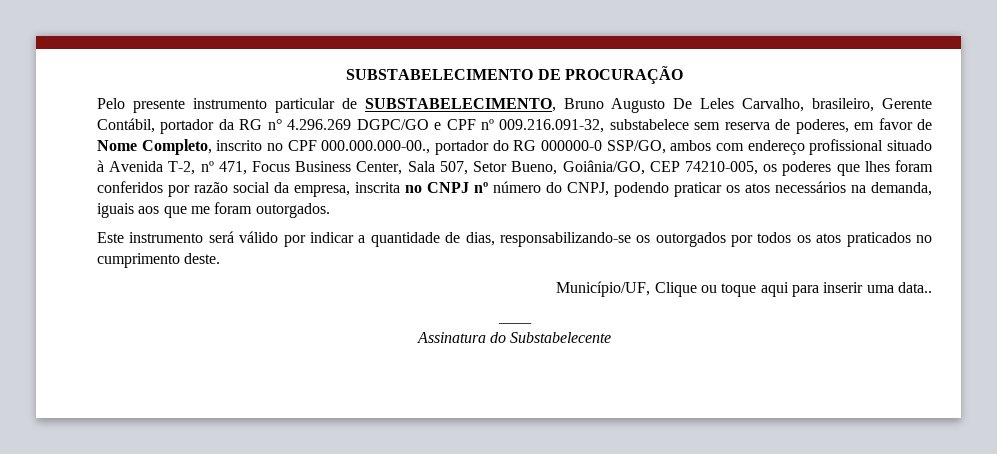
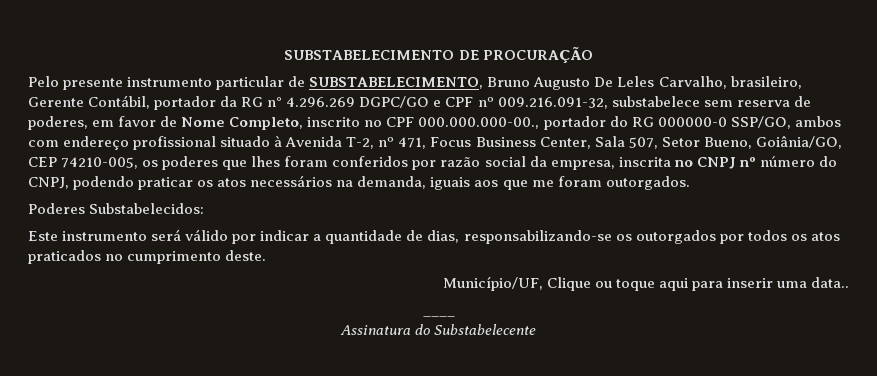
+ Poderes Substabelecidos:

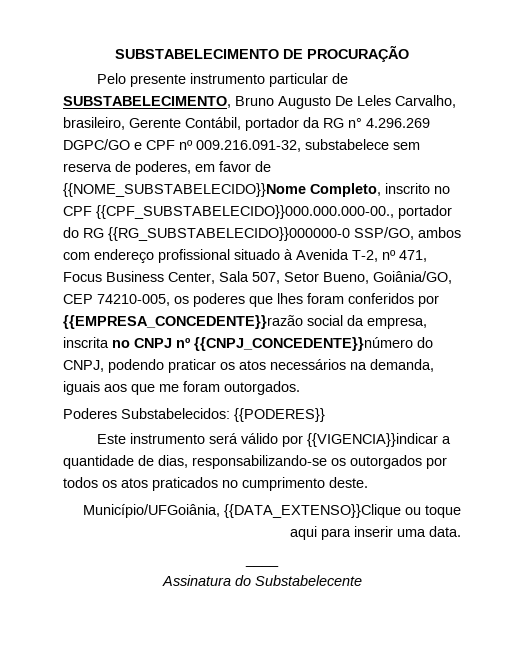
- Pelo presente instrumento particular de SUBSTABELECIMENTO, Bruno Augusto De Leles Carvalho, brasileiro, Gerente Contábil, portador da RG n° 4.296.269 DGPC/GO e CPF nº 009.216.091-32, substabelece sem reserva de poderes, em favor de Nome Completo, inscrito no CPF 000.000.000-00., portador do RG 000000-0 SSP/GO, ambos com endereço profissional situado à Avenida T-2, nº 471, Focus Business Center, Sala 507, Setor Bueno, Goiânia/GO, CEP 74210-005, os poderes que lhes foram conferidos por razão social da empresa, inscrita no CNPJ nº número do CNPJ, podendo praticar os atos necessários na demanda, iguais aos que me foram outorgados.
+ Pelo presente instrumento particular de SUBSTABELECIMENTO, Bruno Augusto De Leles Carvalho, brasileiro, Gerente Contábil, portador da RG n° 4.296.269 DGPC/GO e CPF nº 009.216.091-32, substabelece sem reserva de poderes, em favor de {{NOME_SUBSTABELECIDO}}Nome Completo, inscrito no CPF {{CPF_SUBSTABELECIDO}}000.000.000-00., portador do RG {{RG_SUBSTABELECIDO}}000000-0 SSP/GO, ambos com endereço profissional situado à Avenida T-2, nº 471, Focus Business Center, Sala 507, Setor Bueno, Goiânia/GO, CEP 74210-005, os poderes que lhes foram conferidos por {{EMPRESA_CONCEDENTE}}razão social da empresa, inscrita no CNPJ nº {{CNPJ_CONCEDENTE}}número do CNPJ, podendo praticar os atos necessários na demanda, iguais aos que me foram outorgados.
- Poderes Substabelecidos:
+ Poderes Substabelecidos: {{PODERES}}
- Este instrumento será válido por indicar a quantidade de dias, responsabilizando-se os outorgados por todos os atos praticados no cumprimento deste.
+ Este instrumento será válido por {{VIGENCIA}}indicar a quantidade de dias, responsabilizando-se os outorgados por todos os atos praticados no cumprimento deste.
- Município/UF, Clique ou toque aqui para inserir uma data..
+ Município/UFGoiânia, {{DATA_EXTENSO}}Clique ou toque aqui para inserir uma data.

